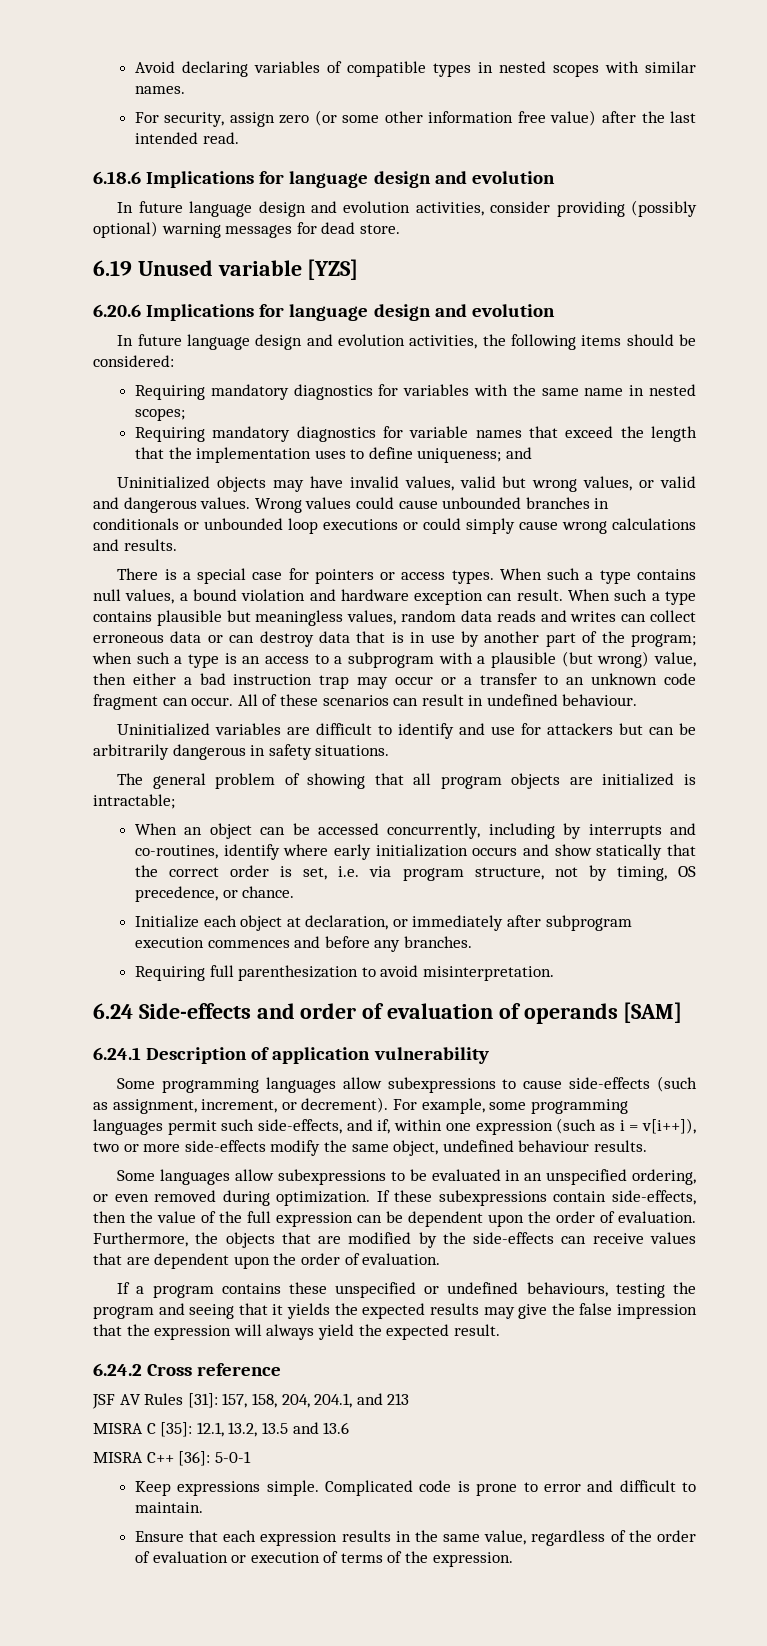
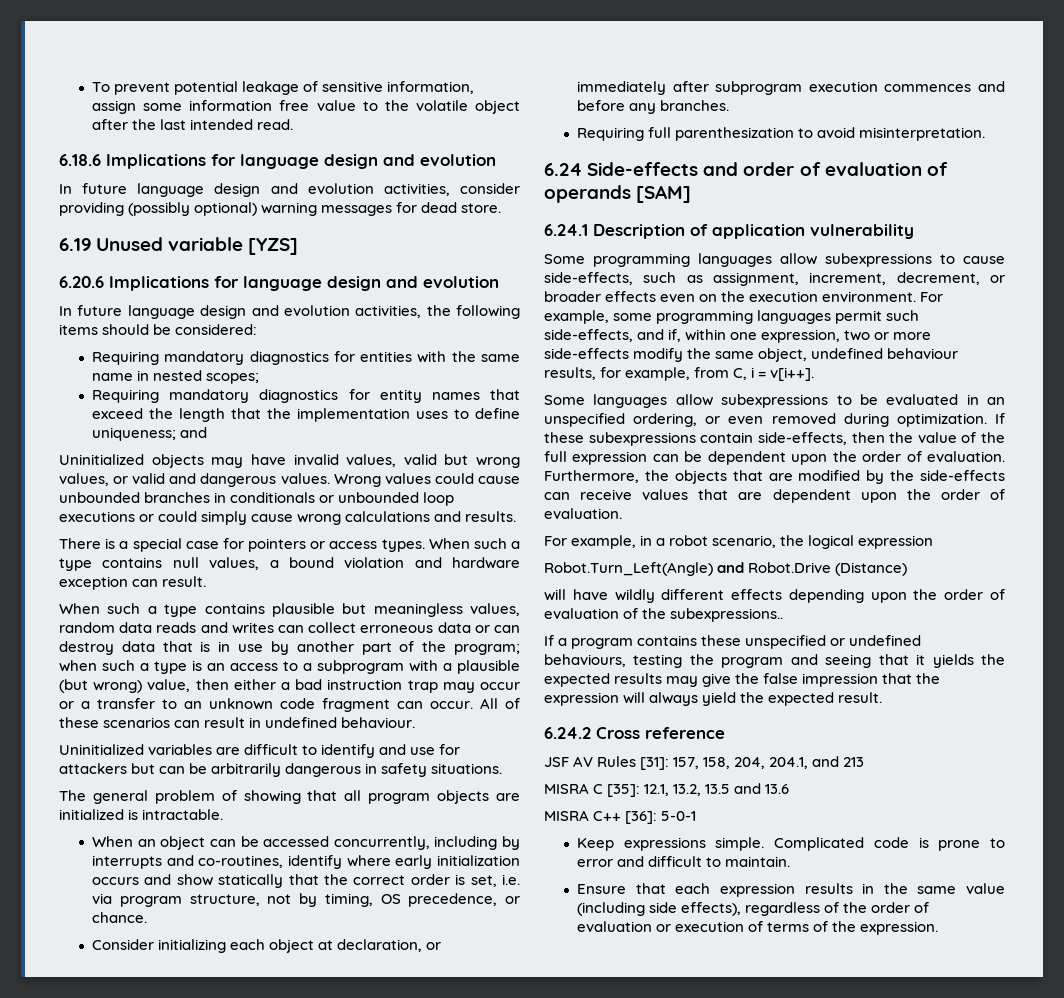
- Avoid declaring variables of compatible types in nested scopes with similar names.
- For security, assign zero (or some other information free value) after the last intended read.
+ To prevent potential leakage of sensitive information, assign some information free value to the volatile object after the last intended read.
- Requiring mandatory diagnostics for variables with the same name in nested scopes;
+ Requiring mandatory diagnostics for entities with the same name in nested scopes;
- Requiring mandatory diagnostics for variable names that exceed the length that the implementation uses to define uniqueness; and
+ Requiring mandatory diagnostics for entity names that exceed the length that the implementation uses to define uniqueness; and
- When such a type contains null values, a bound violation and hardware exception can result. When such a type contains plausible but meaningless values, random data reads and writes can collect erroneous data or can destroy data that is in use by another part of the program;
+ When such a type contains null values, a bound violation and hardware exception can result.
+ When such a type contains plausible but meaningless values, random data reads and writes can collect erroneous data or can destroy data that is in use by another part of the program;
- The general problem of showing that all program objects are initialized is intractable;
+ The general problem of showing that all program objects are initialized is intractable.
- Initialize each object at declaration, or immediately after subprogram execution commences and before any branches.
+ Consider initializing each object at declaration, or immediately after subprogram execution commences and before any branches.
- Some programming languages allow subexpressions to cause side-effects (such as assignment, increment, or decrement).
+ Some programming languages allow subexpressions to cause side-effects, such as assignment, increment, decrement, or broader effects even on the execution environment.
- For example, some programming languages permit such side-effects, and if, within one expression (such as i = v[i++]), two or more side-effects modify the same object, undefined behaviour results.
+ For example, some programming languages permit such side-effects, and if, within one expression, two or more side-effects modify the same object, undefined behaviour results, for example, from C, i = v[i++].
+ For example, in a robot scenario, the logical expression
+ Robot.Turn_Left(Angle) and Robot.Drive (Distance)
+ will have wildly different effects depending upon the order of evaluation of the subexpressions..
- Ensure that each expression results in the same value, regardless of the order of evaluation or execution of terms of the expression.
+ Ensure that each expression results in the same value (including side effects), regardless of the order of evaluation or execution of terms of the expression.

